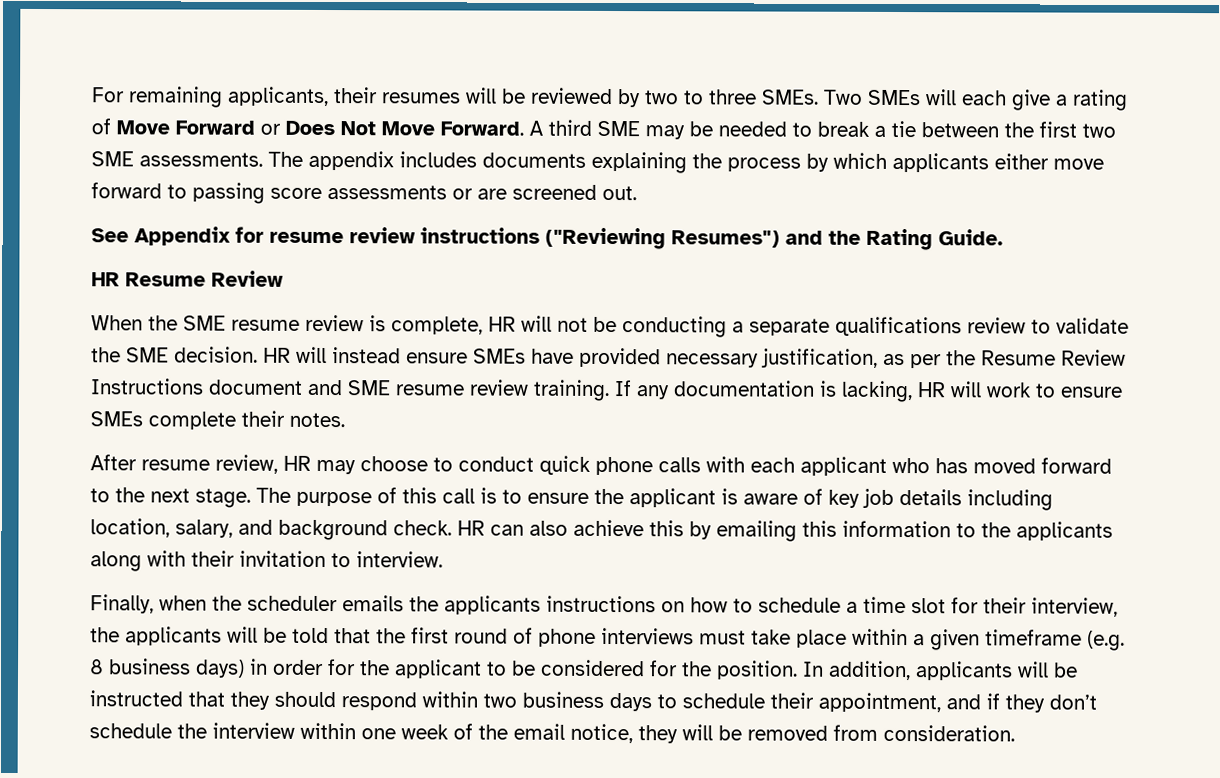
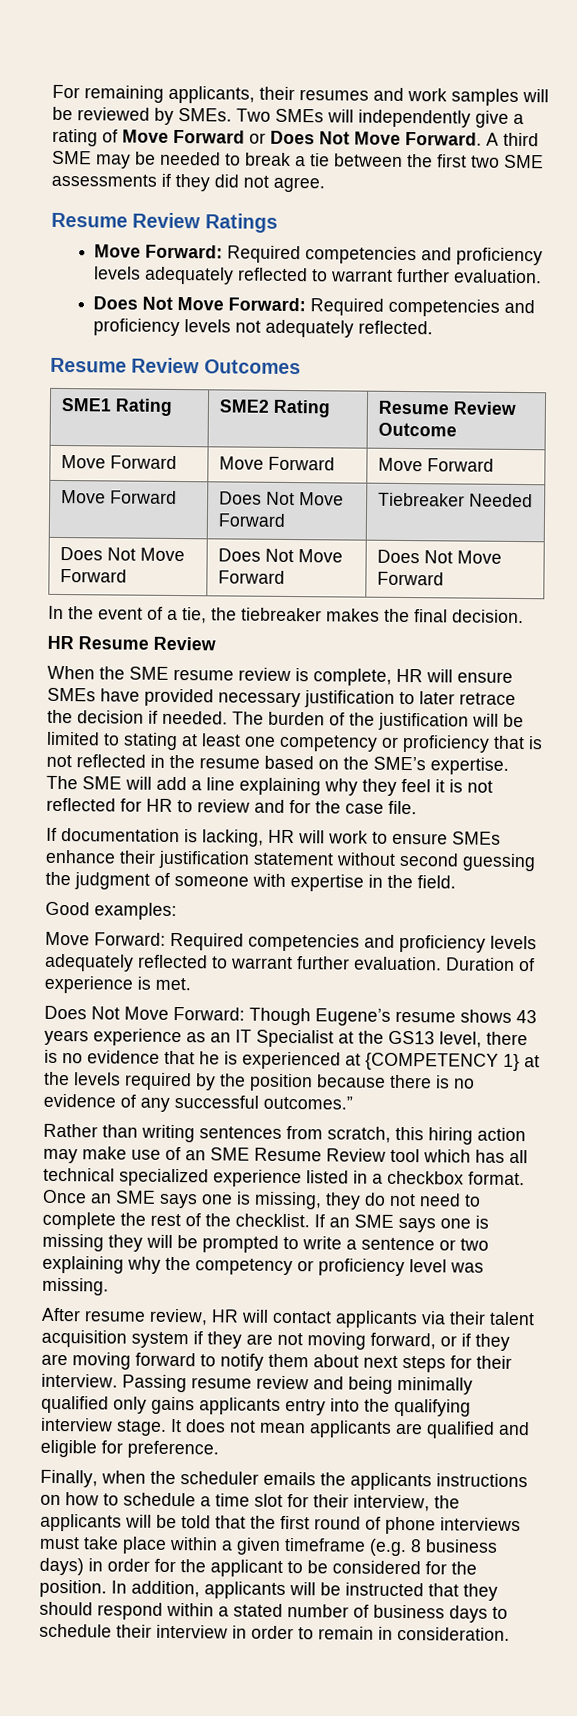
- For remaining applicants, their resumes will be reviewed by two to three SMEs.
+ For remaining applicants, their resumes and work samples will be reviewed by SMEs.
- Two SMEs will each give a rating of Move Forward or Does Not Move Forward.
+ Two SMEs will independently give a rating of Move Forward or Does Not Move Forward.
- A third SME may be needed to break a tie between the first two SME assessments. The appendix includes documents explaining the process by which applicants either move forward to passing score assessments or are screened out.
- See Appendix for resume review instructions ("Reviewing Resumes") and the Rating Guide.
+ A third SME may be needed to break a tie between the first two SME assessments if they did not agree.
+ Resume Review Ratings
+ Move Forward: Required competencies and proficiency levels adequately reflected to warrant further evaluation.
+ Does Not Move Forward: Required competencies and proficiency levels not adequately reflected.
+ Resume Review Outcomes
+ SME1 Rating | SME2 Rating | Resume Review Outcome
+ Move Forward | Move Forward | Move Forward
+ Move Forward | Does Not Move Forward | Tiebreaker Needed
+ Does Not Move Forward | Does Not Move Forward | Does Not Move Forward
+ In the event of a tie, the tiebreaker makes the final decision.
- When the SME resume review is complete, HR will not be conducting a separate qualifications review to validate the SME decision. HR will instead ensure SMEs have provided necessary justification, as per the Resume Review Instructions document and SME resume review training. If any documentation is lacking, HR will work to ensure SMEs complete their notes.
- After resume review, HR may choose to conduct quick phone calls with each applicant who has moved forward to the next stage. The purpose of this call is to ensure the applicant is aware of key job details including location, salary, and background check. HR can also achieve this by emailing this information to the applicants along with their invitation to interview.
+ When the SME resume review is complete, HR will ensure SMEs have provided necessary justification to later retrace the decision if needed. The burden of the justification will be limited to stating at least one competency or proficiency that is not reflected in the resume based on the SME’s expertise. The SME will add a line explaining why they feel it is not reflected for HR to review and for the case file.
+ If documentation is lacking, HR will work to ensure SMEs enhance their justification statement without second guessing the judgment of someone with expertise in the field.
+ Good examples:
+ Move Forward: Required competencies and proficiency levels adequately reflected to warrant further evaluation. Duration of experience is met.
+ Does Not Move Forward: Though Eugene’s resume shows 43 years experience as an IT Specialist at the GS13 level, there is no evidence that he is experienced at {COMPETENCY 1} at the levels required by the position because there is no evidence of any successful outcomes.”
+ Rather than writing sentences from scratch, this hiring action may make use of an SME Resume Review tool which has all technical specialized experience listed in a checkbox format. Once an SME says one is missing, they do not need to complete the rest of the checklist. If an SME says one is missing they will be prompted to write a sentence or two explaining why the competency or proficiency level was missing.
+ After resume review, HR will contact applicants via their talent acquisition system if they are not moving forward, or if they are moving forward to notify them about next steps for their interview. Passing resume review and being minimally qualified only gains applicants entry into the qualifying interview stage. It does not mean applicants are qualified and eligible for preference.
- In addition, applicants will be instructed that they should respond within two business days to schedule their appointment, and if they don’t schedule the interview within one week of the email notice, they will be removed from consideration.
+ In addition, applicants will be instructed that they should respond within a stated number of business days to schedule their interview in order to remain in consideration.

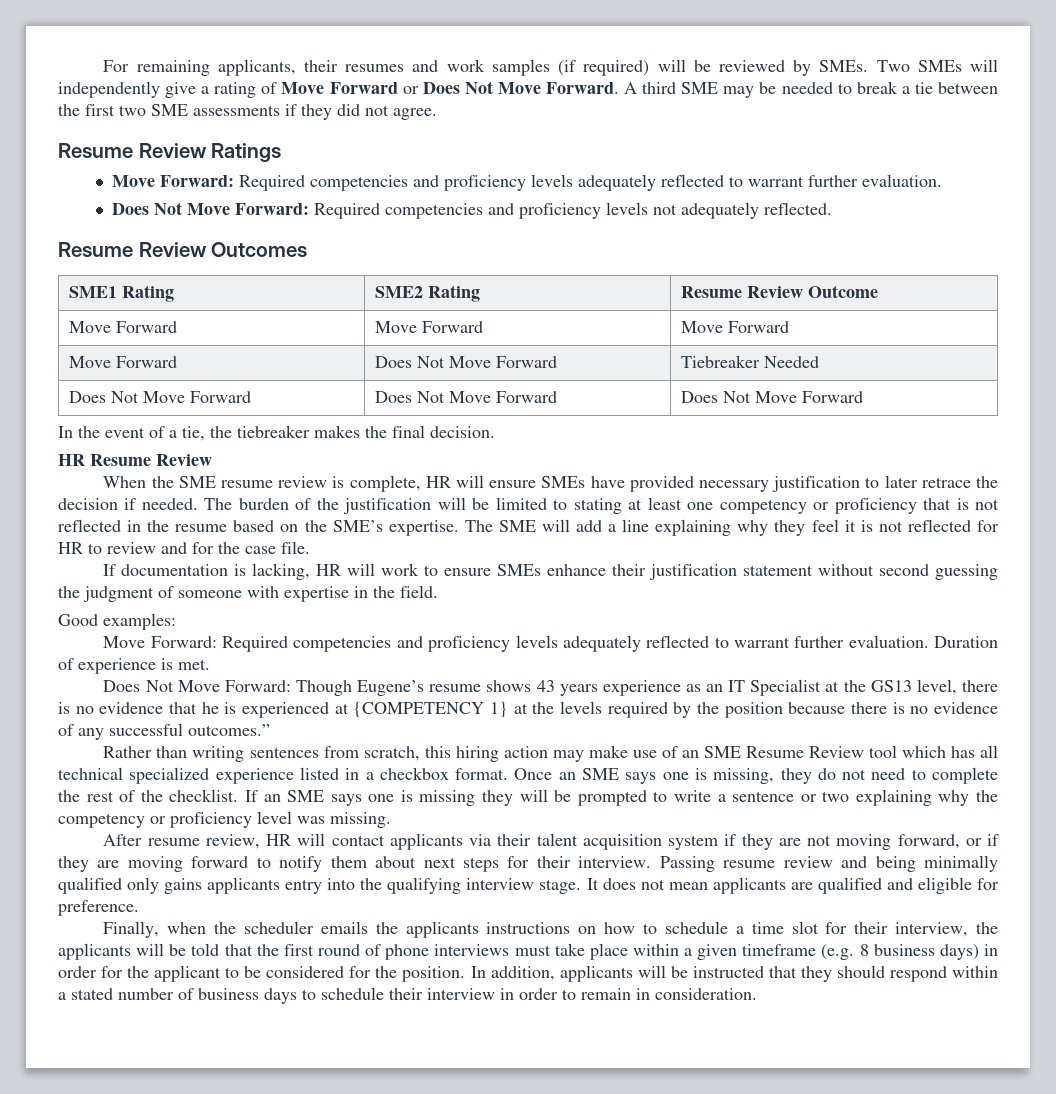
- For remaining applicants, their resumes and work samples will be reviewed by SMEs.
+ For remaining applicants, their resumes and work samples (if required) will be reviewed by SMEs.

